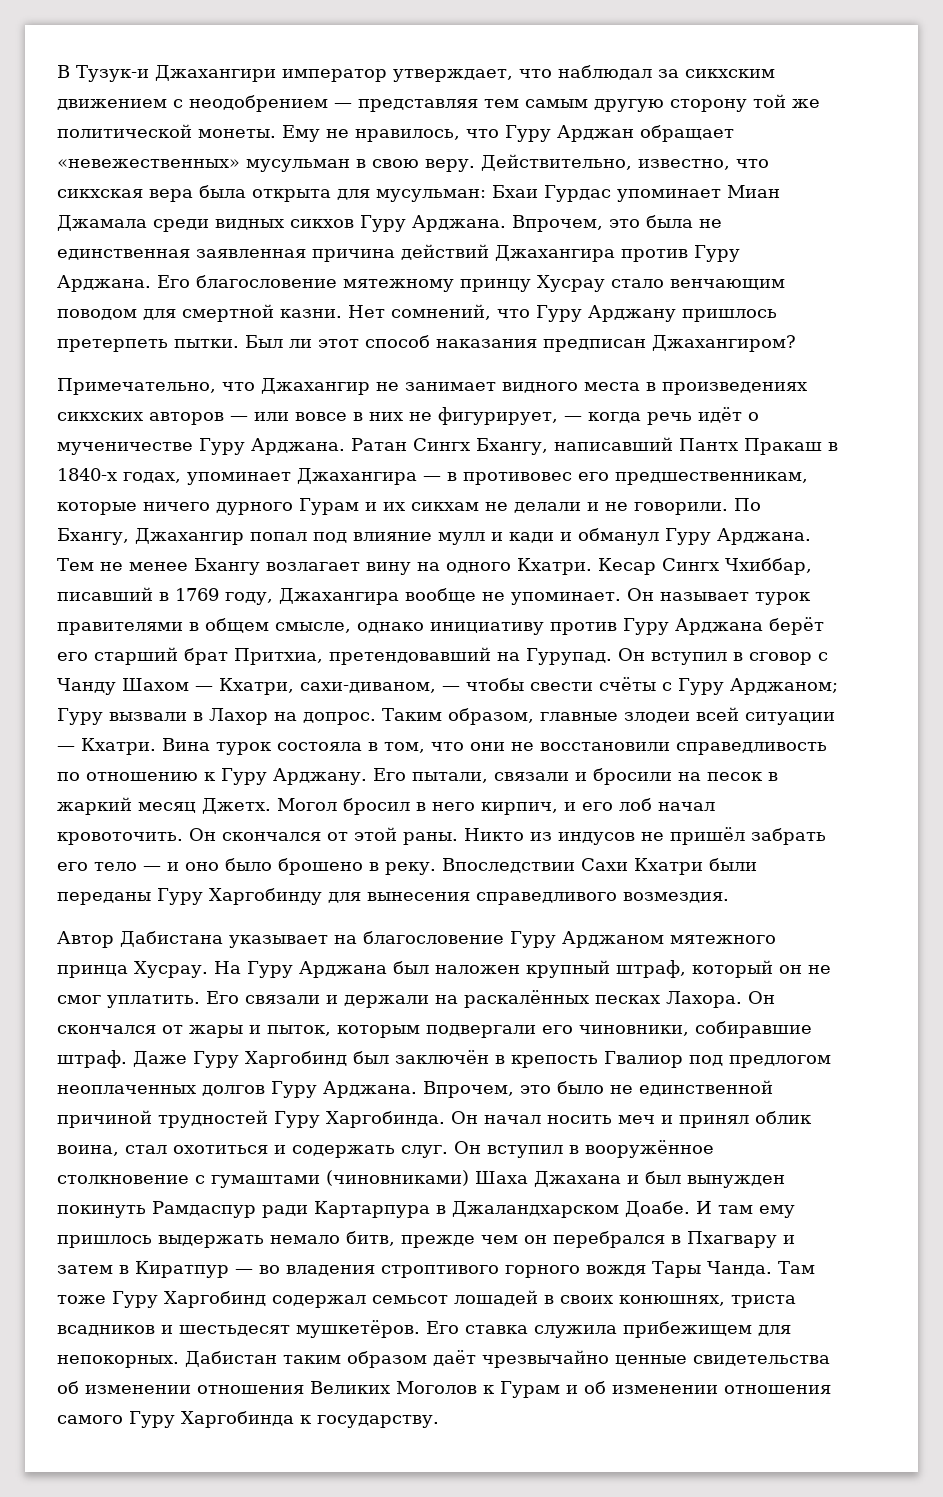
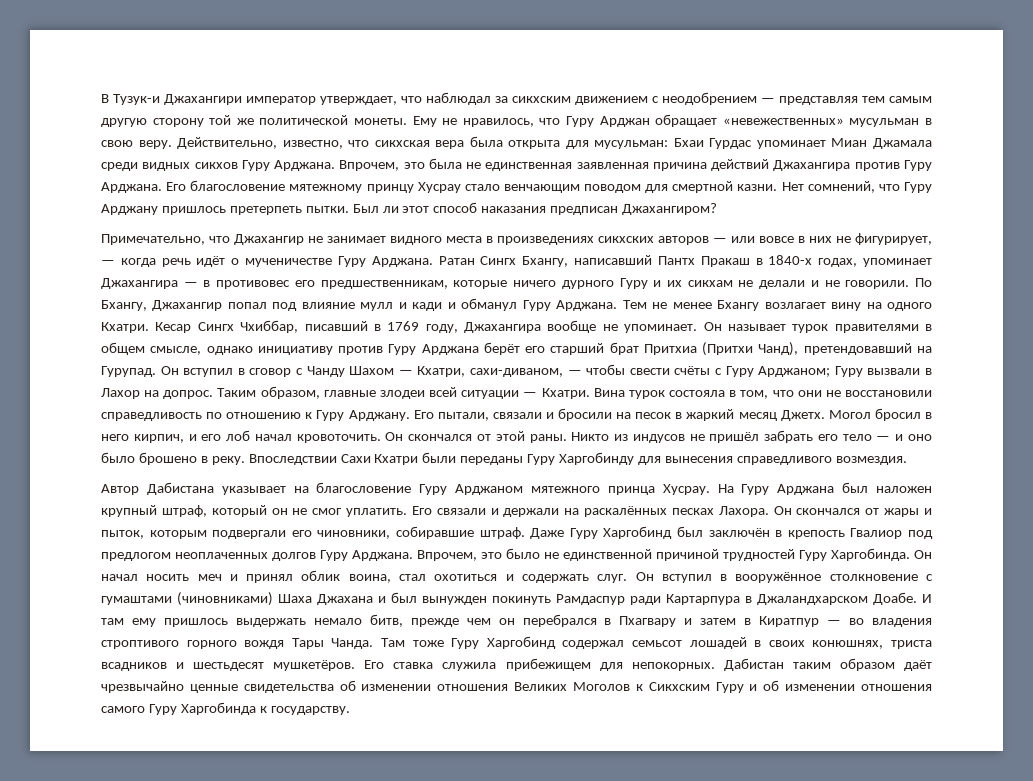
- Ратан Сингх Бхангу, написавший Пантх Пракаш в 1840-х годах, упоминает Джахангира — в противовес его предшественникам, которые ничего дурного Гурам и их сикхам не делали и не говорили.
+ Ратан Сингх Бхангу, написавший Пантх Пракаш в 1840-х годах, упоминает Джахангира — в противовес его предшественникам, которые ничего дурного Гуру и их сикхам не делали и не говорили.
- Он называет турок правителями в общем смысле, однако инициативу против Гуру Арджана берёт его старший брат Притхиа, претендовавший на Гурупад.
+ Он называет турок правителями в общем смысле, однако инициативу против Гуру Арджана берёт его старший брат Притхиа (Притхи Чанд), претендовавший на Гурупад.
- Дабистан таким образом даёт чрезвычайно ценные свидетельства об изменении отношения Великих Моголов к Гурам и об изменении отношения самого Гуру Харгобинда к государству.
+ Дабистан таким образом даёт чрезвычайно ценные свидетельства об изменении отношения Великих Моголов к Сикхским Гуру и об изменении отношения самого Гуру Харгобинда к государству.

